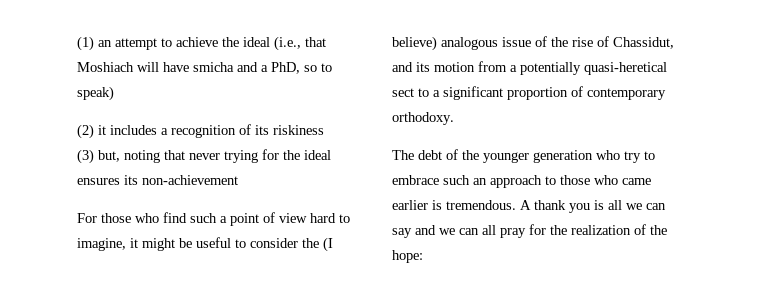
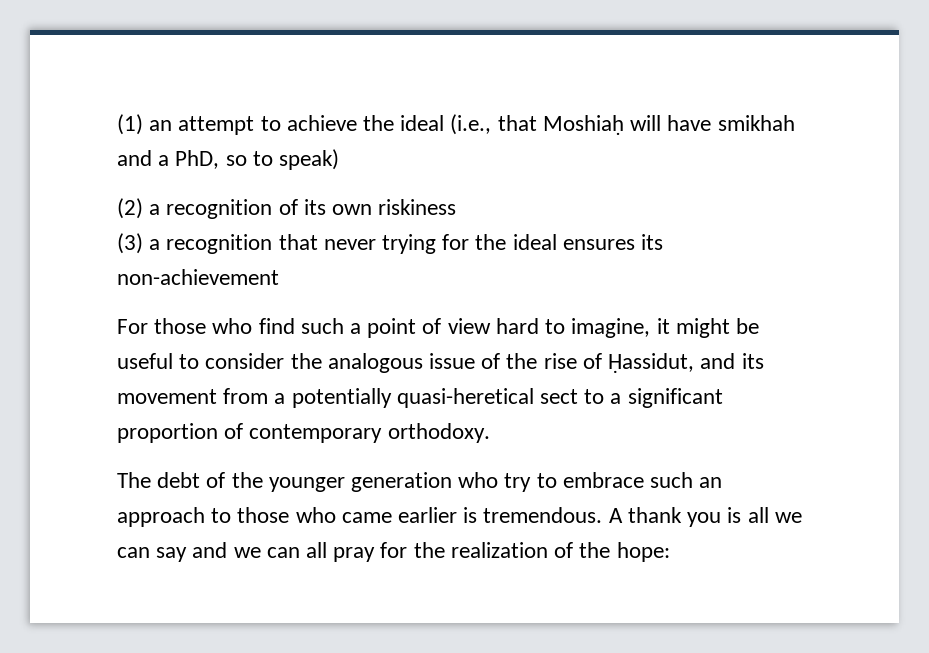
- (1) an attempt to achieve the ideal (i.e., that Moshiach will have smicha and a PhD, so to speak)
+ (1) an attempt to achieve the ideal (i.e., that Moshiaḥ will have smikhah and a PhD, so to speak)
- (2) it includes a recognition of its riskiness
+ (2) a recognition of its own riskiness
- (3) but, noting that never trying for the ideal ensures its non-achievement
+ (3) a recognition that never trying for the ideal ensures its non-achievement
- For those who find such a point of view hard to imagine, it might be useful to consider the (I believe) analogous issue of the rise of Chassidut, and its motion from a potentially quasi-heretical sect to a significant proportion of contemporary orthodoxy.
+ For those who find such a point of view hard to imagine, it might be useful to consider the analogous issue of the rise of Ḥassidut, and its movement from a potentially quasi-heretical sect to a significant proportion of contemporary orthodoxy.

